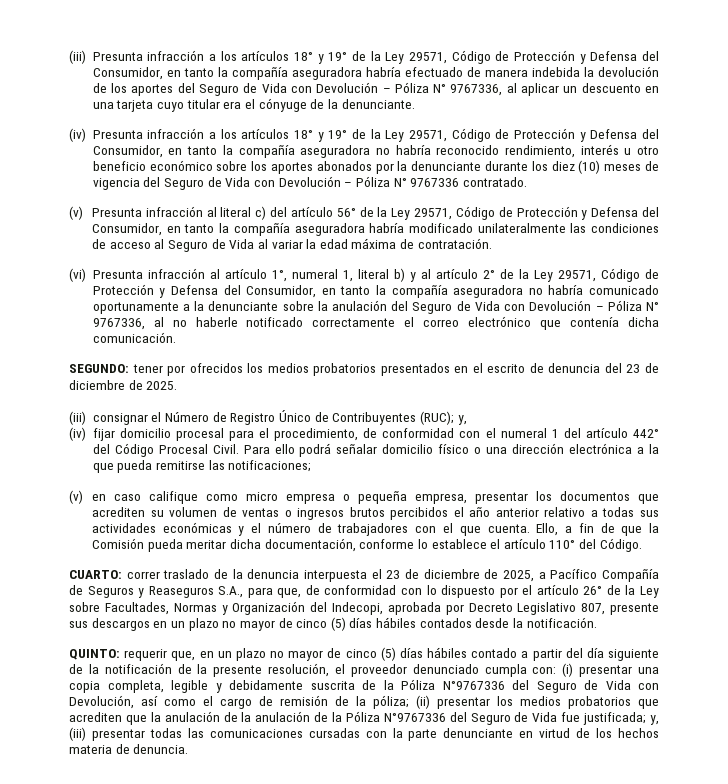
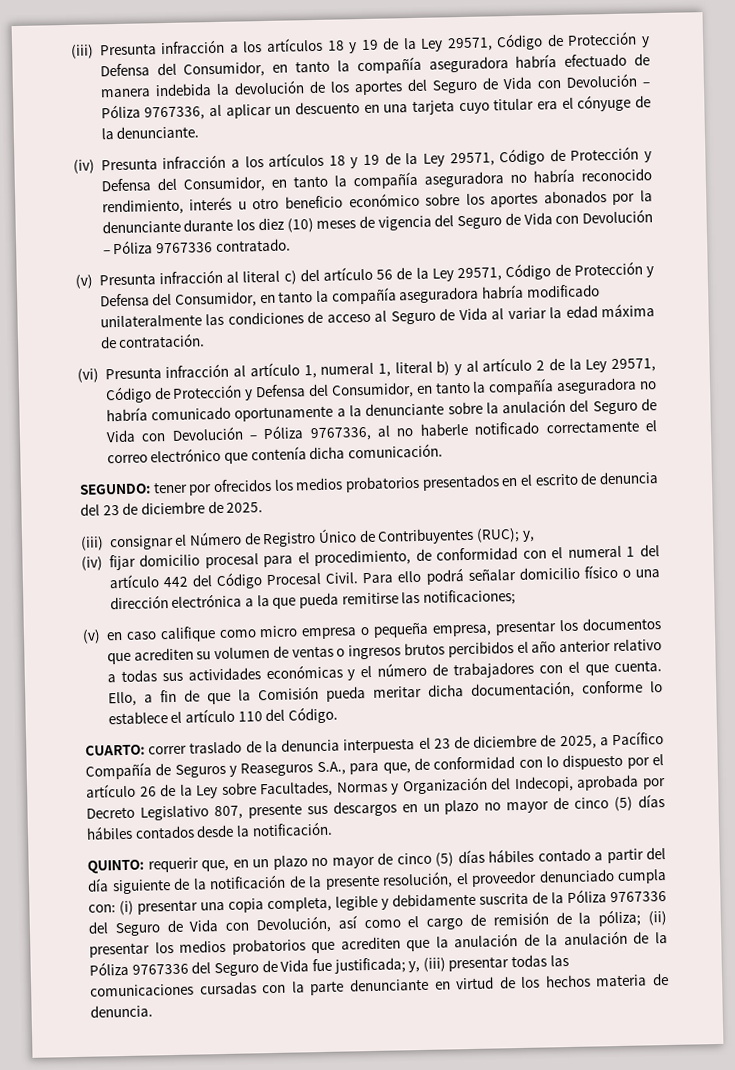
- (iii) Presunta infracción a los artículos 18° y 19° de la Ley 29571, Código de Protección y Defensa del Consumidor, en tanto la compañía aseguradora habría efectuado de manera indebida la devolución de los aportes del Seguro de Vida con Devolución – Póliza N° 9767336, al aplicar un descuento en una tarjeta cuyo titular era el cónyuge de la denunciante.
+ (iii) Presunta infracción a los artículos 18 y 19 de la Ley 29571, Código de Protección y Defensa del Consumidor, en tanto la compañía aseguradora habría efectuado de manera indebida la devolución de los aportes del Seguro de Vida con Devolución – Póliza 9767336, al aplicar un descuento en una tarjeta cuyo titular era el cónyuge de la denunciante.
- (iv) Presunta infracción a los artículos 18° y 19° de la Ley 29571, Código de Protección y Defensa del Consumidor, en tanto la compañía aseguradora no habría reconocido rendimiento, interés u otro beneficio económico sobre los aportes abonados por la denunciante durante los diez (10) meses de vigencia del Seguro de Vida con Devolución – Póliza N° 9767336 contratado.
+ (iv) Presunta infracción a los artículos 18 y 19 de la Ley 29571, Código de Protección y Defensa del Consumidor, en tanto la compañía aseguradora no habría reconocido rendimiento, interés u otro beneficio económico sobre los aportes abonados por la denunciante durante los diez (10) meses de vigencia del Seguro de Vida con Devolución – Póliza 9767336 contratado.
- (v) Presunta infracción al literal c) del artículo 56° de la Ley 29571, Código de Protección y Defensa del Consumidor, en tanto la compañía aseguradora habría modificado unilateralmente las condiciones de acceso al Seguro de Vida al variar la edad máxima de contratación.
+ (v) Presunta infracción al literal c) del artículo 56 de la Ley 29571, Código de Protección y Defensa del Consumidor, en tanto la compañía aseguradora habría modificado unilateralmente las condiciones de acceso al Seguro de Vida al variar la edad máxima de contratación.
- (vi) Presunta infracción al artículo 1°, numeral 1, literal b) y al artículo 2° de la Ley 29571, Código de Protección y Defensa del Consumidor, en tanto la compañía aseguradora no habría comunicado oportunamente a la denunciante sobre la anulación del Seguro de Vida con Devolución – Póliza N° 9767336, al no haberle notificado correctamente el correo electrónico que contenía dicha comunicación.
+ (vi) Presunta infracción al artículo 1, numeral 1, literal b) y al artículo 2 de la Ley 29571, Código de Protección y Defensa del Consumidor, en tanto la compañía aseguradora no habría comunicado oportunamente a la denunciante sobre la anulación del Seguro de Vida con Devolución – Póliza 9767336, al no haberle notificado correctamente el correo electrónico que contenía dicha comunicación.
- (iv) fijar domicilio procesal para el procedimiento, de conformidad con el numeral 1 del artículo 442° del Código Procesal Civil.
+ (iv) fijar domicilio procesal para el procedimiento, de conformidad con el numeral 1 del artículo 442 del Código Procesal Civil.
- Ello, a fin de que la Comisión pueda meritar dicha documentación, conforme lo establece el artículo 110° del Código.
+ Ello, a fin de que la Comisión pueda meritar dicha documentación, conforme lo establece el artículo 110 del Código.
- correr traslado de la denuncia interpuesta el 23 de diciembre de 2025, a Pacífico Compañía de Seguros y Reaseguros S.A., para que, de conformidad con lo dispuesto por el artículo 26° de la Ley sobre Facultades, Normas y Organización del Indecopi, aprobada por Decreto Legislativo 807, presente sus descargos en un plazo no mayor de cinco (5) días hábiles contados desde la notificación.
+ correr traslado de la denuncia interpuesta el 23 de diciembre de 2025, a Pacífico Compañía de Seguros y Reaseguros S.A., para que, de conformidad con lo dispuesto por el artículo 26 de la Ley sobre Facultades, Normas y Organización del Indecopi, aprobada por Decreto Legislativo 807, presente sus descargos en un plazo no mayor de cinco (5) días hábiles contados desde la notificación.
- (i) presentar una copia completa, legible y debidamente suscrita de la Póliza N°9767336 del Seguro de Vida con Devolución, así como el cargo de remisión de la póliza;
+ (i) presentar una copia completa, legible y debidamente suscrita de la Póliza 9767336 del Seguro de Vida con Devolución, así como el cargo de remisión de la póliza;
- (ii) presentar los medios probatorios que acrediten que la anulación de la anulación de la Póliza N°9767336 del Seguro de Vida fue justificada;
+ (ii) presentar los medios probatorios que acrediten que la anulación de la anulación de la Póliza 9767336 del Seguro de Vida fue justificada;

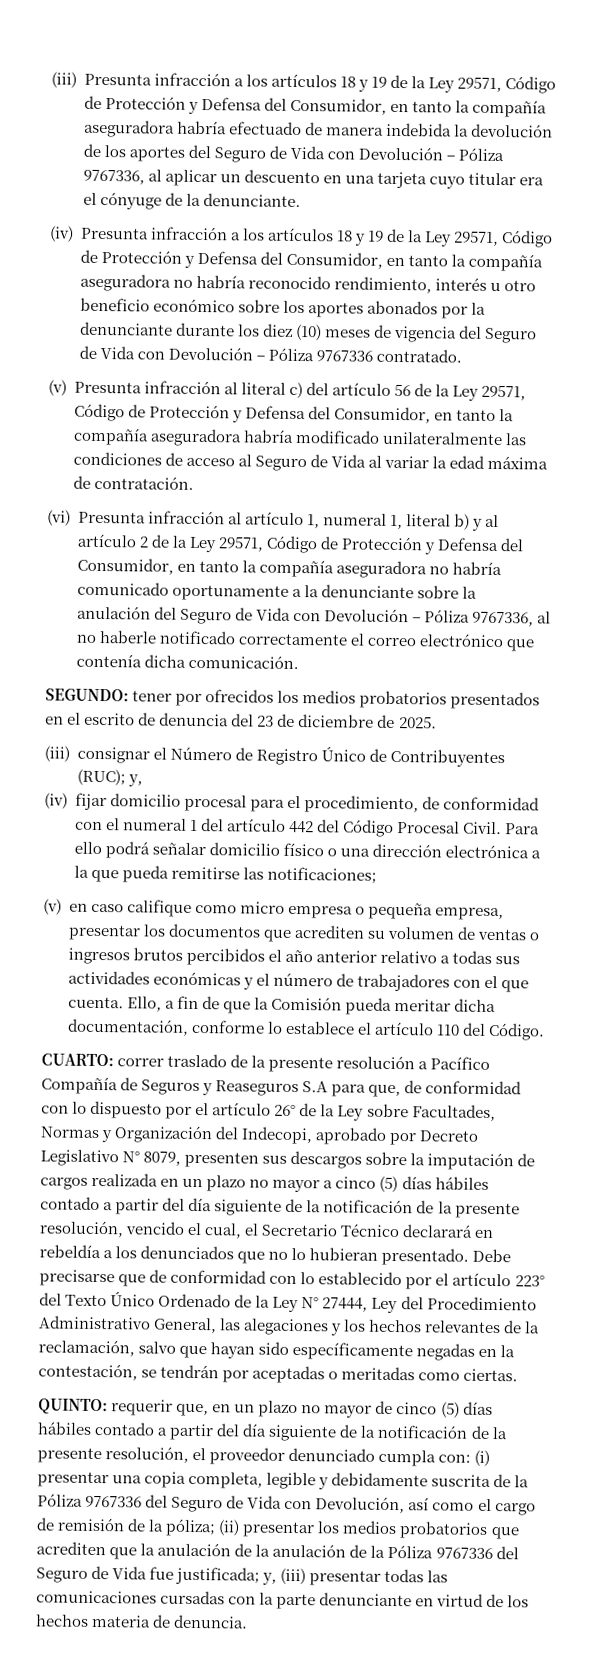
- CUARTO: correr traslado de la denuncia interpuesta el 23 de diciembre de 2025, a Pacífico Compañía de Seguros y Reaseguros S.A., para que, de conformidad con lo dispuesto por el artículo 26 de la Ley sobre Facultades, Normas y Organización del Indecopi, aprobada por Decreto Legislativo 807, presente sus descargos en un plazo no mayor de cinco (5) días hábiles contados desde la notificación.
+ CUARTO: correr traslado de la presente resolución a Pacífico Compañía de Seguros y Reaseguros S.A para que, de conformidad con lo dispuesto por el artículo 26° de la Ley sobre Facultades, Normas y Organización del Indecopi, aprobado por Decreto Legislativo N° 8079, presenten sus descargos sobre la imputación de cargos realizada en un plazo no mayor a cinco (5) días hábiles contado a partir del día siguiente de la notificación de la presente resolución, vencido el cual, el Secretario Técnico declarará en rebeldía a los denunciados que no lo hubieran presentado. Debe precisarse que de conformidad con lo establecido por el artículo 223° del Texto Único Ordenado de la Ley N° 27444, Ley del Procedimiento Administrativo General, las alegaciones y los hechos relevantes de la reclamación, salvo que hayan sido específicamente negadas en la contestación, se tendrán por aceptadas o meritadas como ciertas.

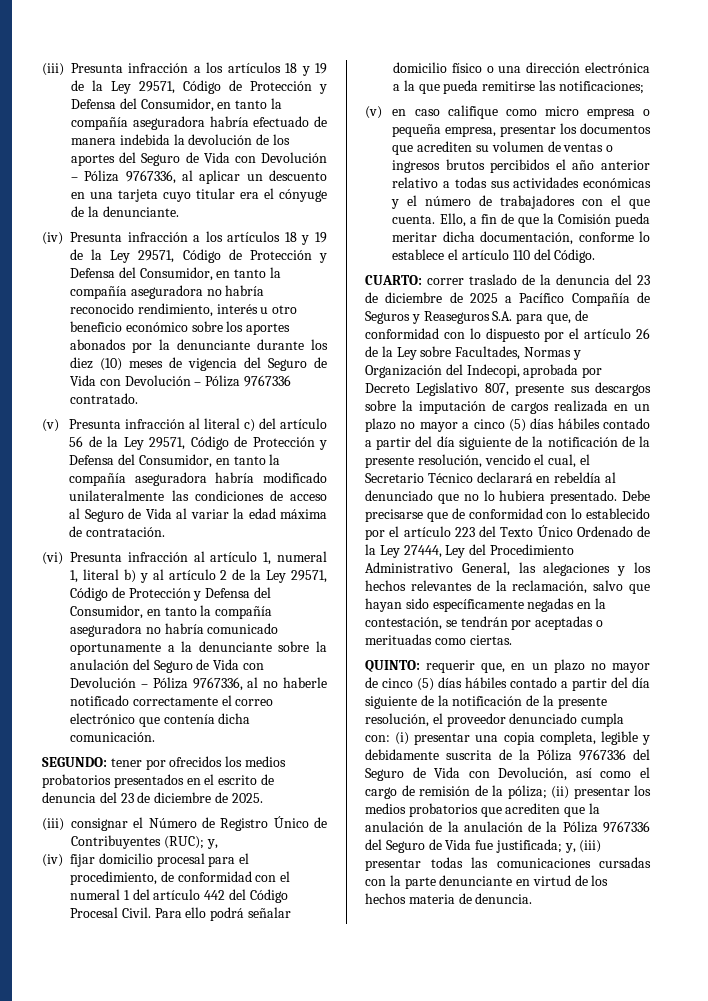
- correr traslado de la presente resolución a Pacífico Compañía de Seguros y Reaseguros S.A para que, de conformidad con lo dispuesto por el artículo 26° de la Ley sobre Facultades, Normas y Organización del Indecopi, aprobado por Decreto Legislativo N° 8079, presenten sus descargos sobre la imputación de cargos realizada en un plazo no mayor a cinco (5) días hábiles contado a partir del día siguiente de la notificación de la presente resolución, vencido el cual, el Secretario Técnico declarará en rebeldía a los denunciados que no lo hubieran presentado.
+ correr traslado de la denuncia del 23 de diciembre de 2025 a Pacífico Compañía de Seguros y Reaseguros S.A. para que, de conformidad con lo dispuesto por el artículo 26 de la Ley sobre Facultades, Normas y Organización del Indecopi, aprobada por Decreto Legislativo 807, presente sus descargos sobre la imputación de cargos realizada en un plazo no mayor a cinco (5) días hábiles contado a partir del día siguiente de la notificación de la presente resolución, vencido el cual, el Secretario Técnico declarará en rebeldía al denunciado que no lo hubiera presentado.
- Debe precisarse que de conformidad con lo establecido por el artículo 223° del Texto Único Ordenado de la Ley N° 27444, Ley del Procedimiento Administrativo General, las alegaciones y los hechos relevantes de la reclamación, salvo que hayan sido específicamente negadas en la contestación, se tendrán por aceptadas o meritadas como ciertas.
+ Debe precisarse que de conformidad con lo establecido por el artículo 223 del Texto Único Ordenado de la Ley 27444, Ley del Procedimiento Administrativo General, las alegaciones y los hechos relevantes de la reclamación, salvo que hayan sido específicamente negadas en la contestación, se tendrán por aceptadas o merituadas como ciertas.

